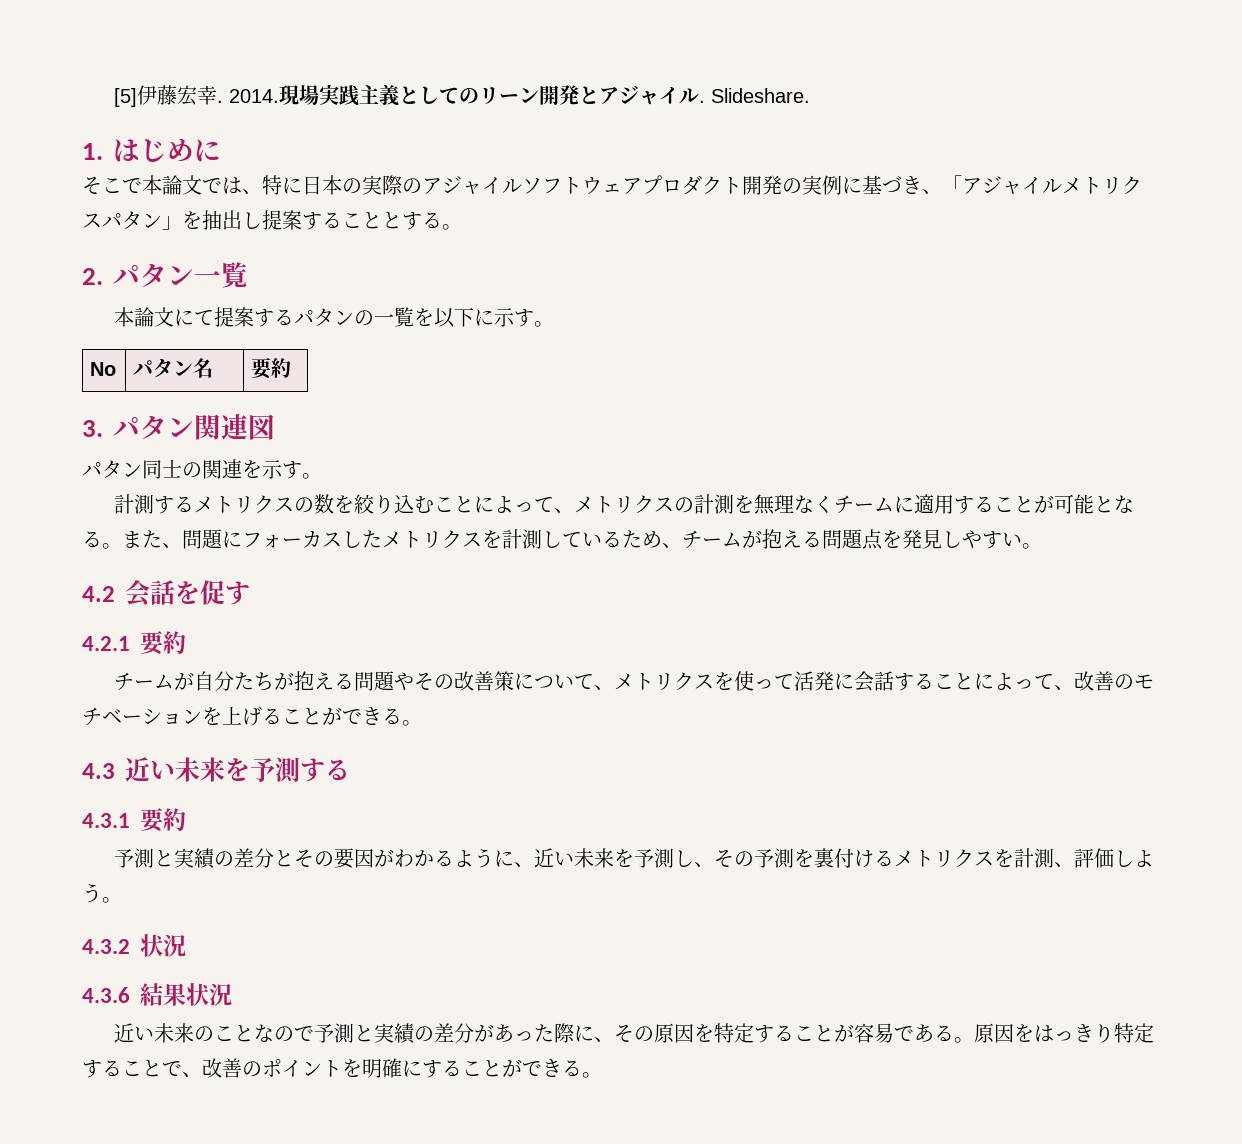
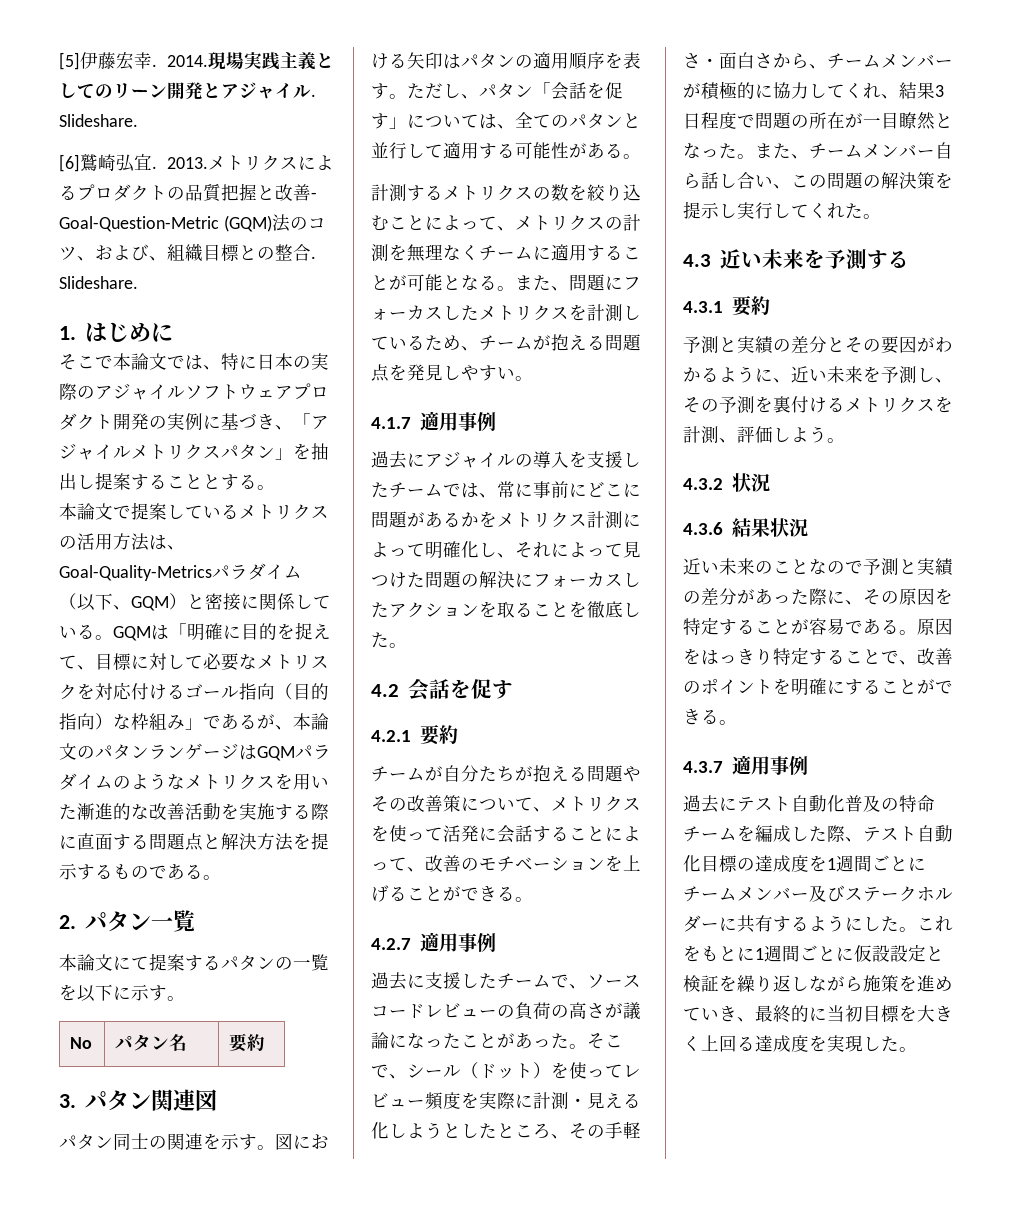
+ [6]鷲崎弘宜. 2013.メトリクスによるプロダクトの品質把握と改善- Goal-Question-Metric (GQM)法のコツ、および、組織目標との整合. Slideshare.
+ 本論文で提案しているメトリクスの活用方法は、Goal-Quality-Metricsパラダイム（以下、GQM）と密接に関係している。GQMは「明確に目的を捉えて、目標に対して必要なメトリスクを対応付けるゴール指向（目的指向）な枠組み」であるが、本論文のパタンランゲージはGQMパラダイムのようなメトリクスを用いた漸進的な改善活動を実施する際に直面する問題点と解決方法を提示するものである。
+ 図における矢印はパタンの適用順序を表す。ただし、パタン「会話を促す」については、全てのパタンと並行して適用する可能性がある。
+ 4.1.7適用事例
+ 過去にアジャイルの導入を支援したチームでは、常に事前にどこに問題があるかをメトリクス計測によって明確化し、それによって見つけた問題の解決にフォーカスしたアクションを取ることを徹底した。
+ 4.2.7適用事例
+ 過去に支援したチームで、ソースコードレビューの負荷の高さが議論になったことがあった。そこで、シール（ドット）を使ってレビュー頻度を実際に計測・見える化しようとしたところ、その手軽さ・面白さから、チームメンバーが積極的に協力してくれ、結果3日程度で問題の所在が一目瞭然となった。また、チームメンバー自ら話し合い、この問題の解決策を提示し実行してくれた。
+ 4.3.7適用事例
+ 過去にテスト自動化普及の特命チームを編成した際、テスト自動化目標の達成度を1週間ごとにチームメンバー及びステークホルダーに共有するようにした。これをもとに1週間ごとに仮設設定と検証を繰り返しながら施策を進めていき、最終的に当初目標を大きく上回る達成度を実現した。

